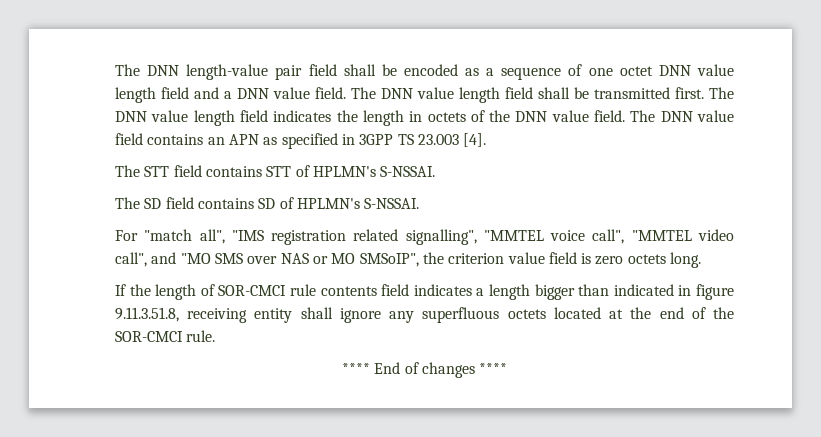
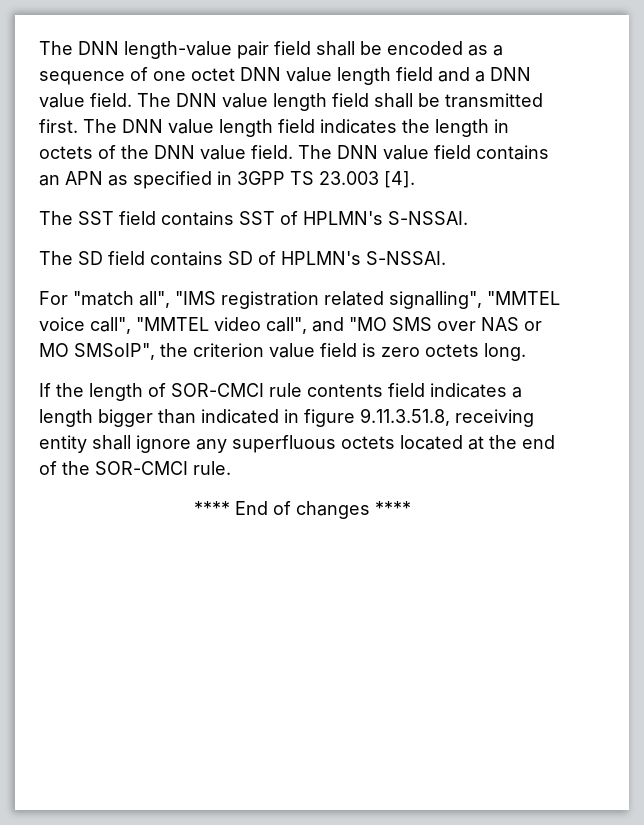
- The STT field contains STT of HPLMN's S-NSSAI.
+ The SST field contains SST of HPLMN's S-NSSAI.

